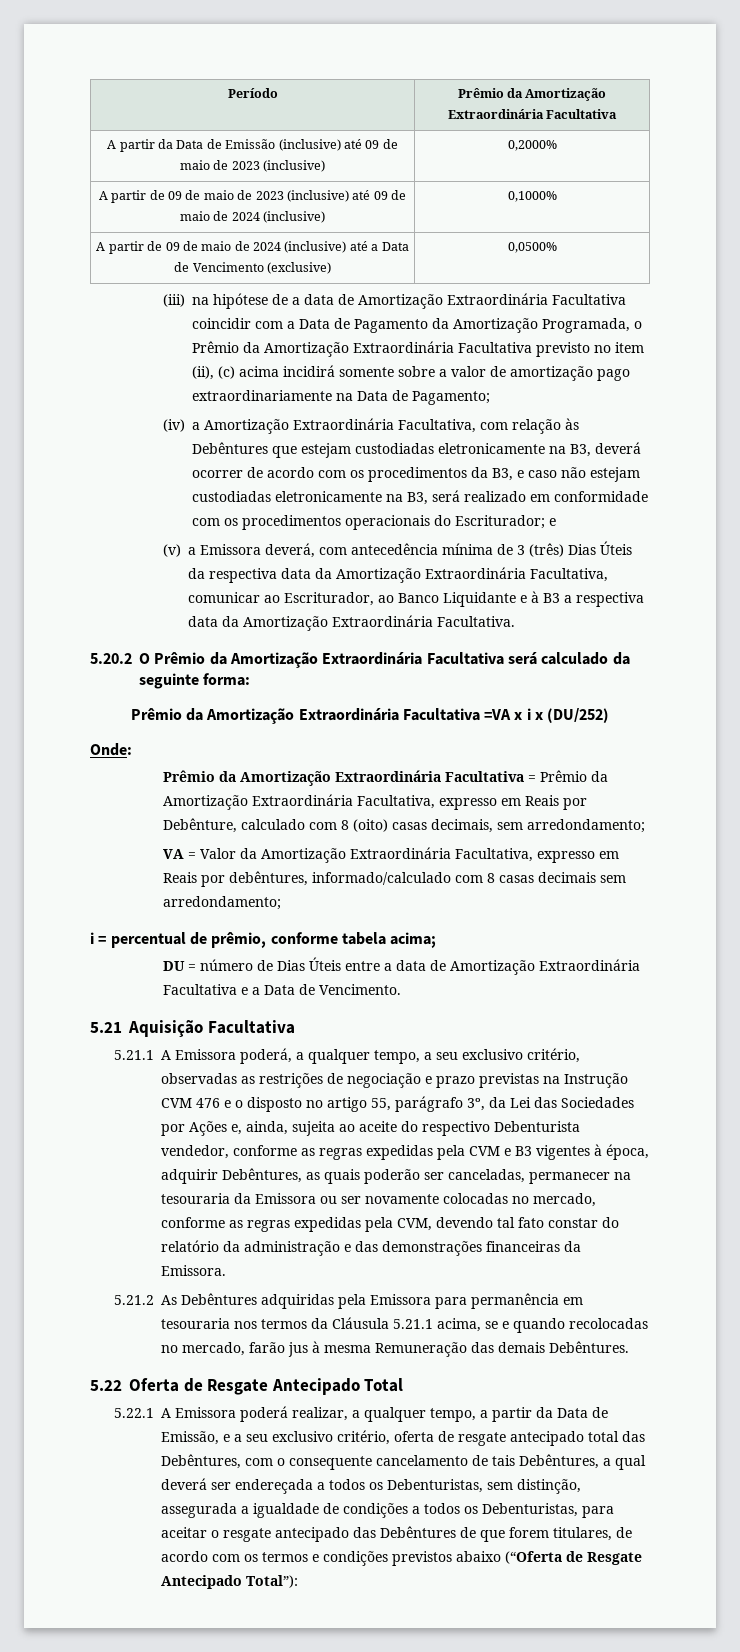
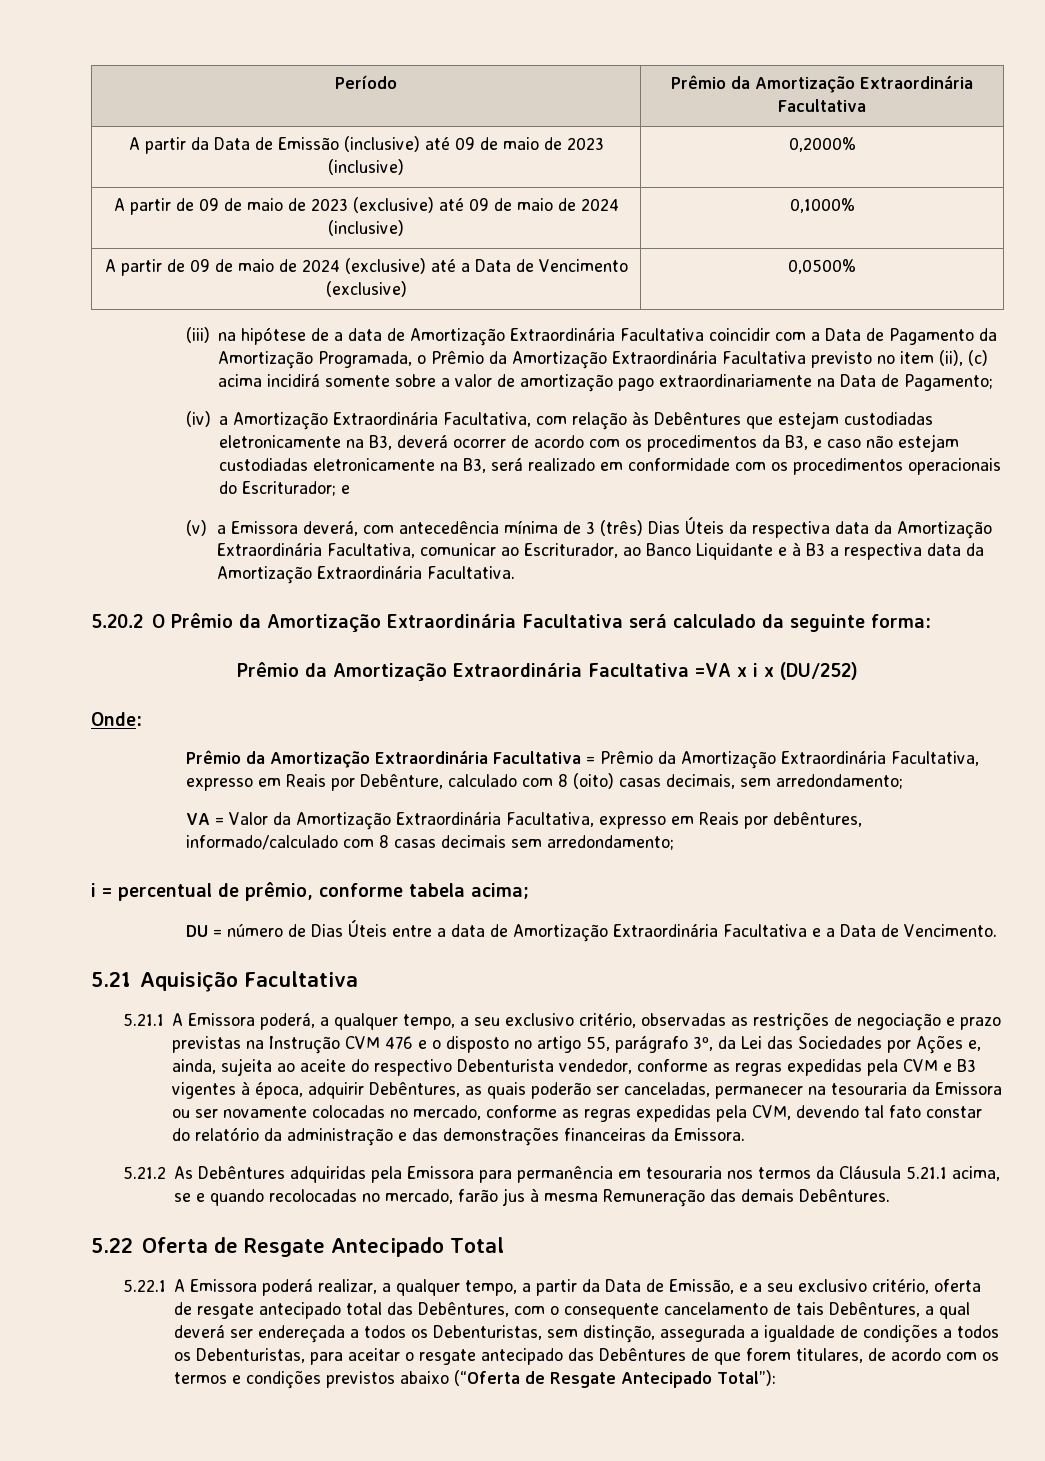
- A partir de 09 de maio de 2023 (inclusive) até 09 de maio de 2024 (inclusive) | 0,1000%
+ A partir de 09 de maio de 2023 (exclusive) até 09 de maio de 2024 (inclusive) | 0,1000%
- A partir de 09 de maio de 2024 (inclusive) até a Data de Vencimento (exclusive) | 0,0500%
+ A partir de 09 de maio de 2024 (exclusive) até a Data de Vencimento (exclusive) | 0,0500%

